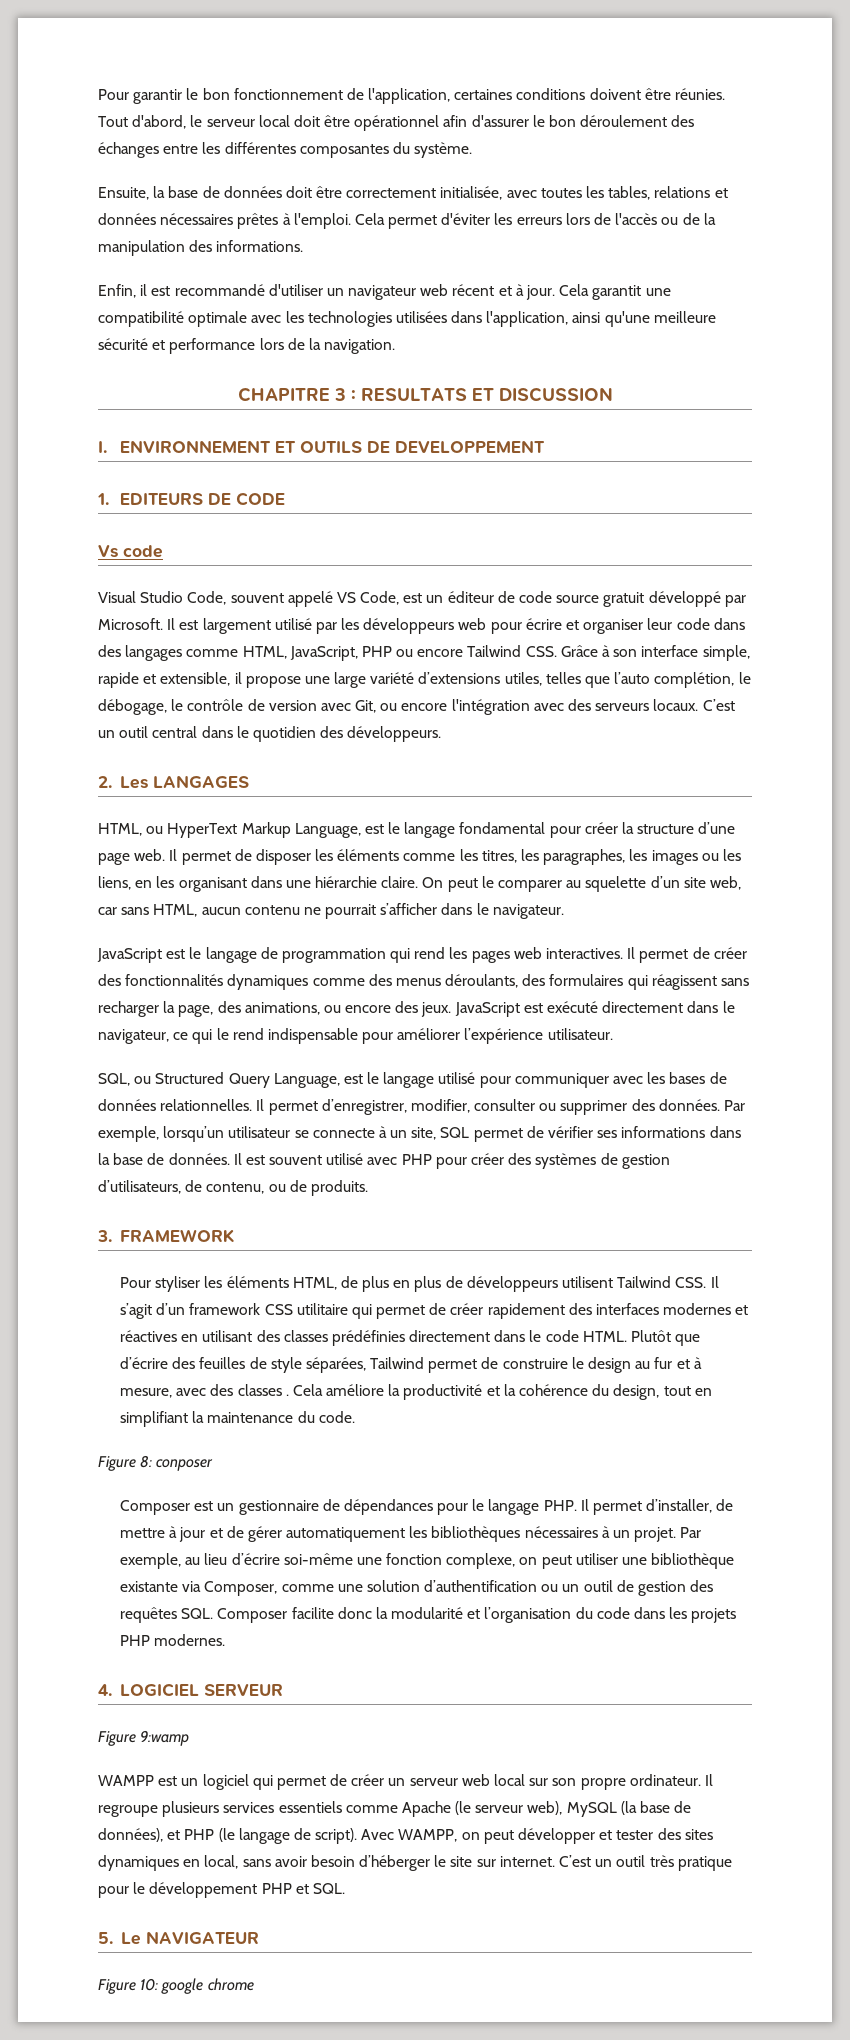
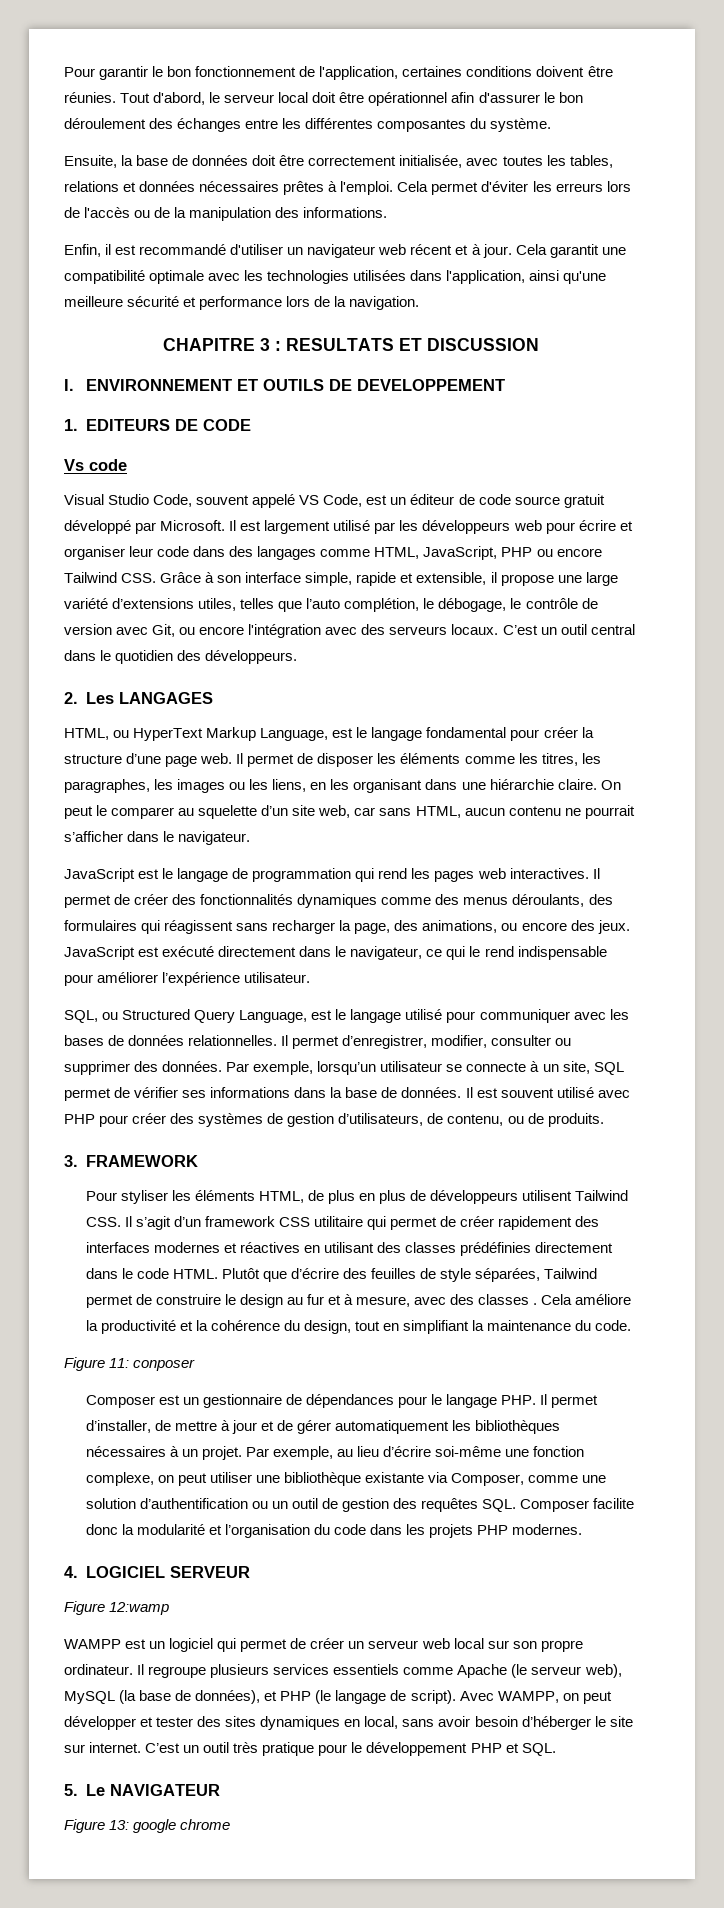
- Figure 8: conposer
+ Figure 11: conposer
- Figure 9:wamp
+ Figure 12:wamp
- Figure 10: google chrome
+ Figure 13: google chrome

